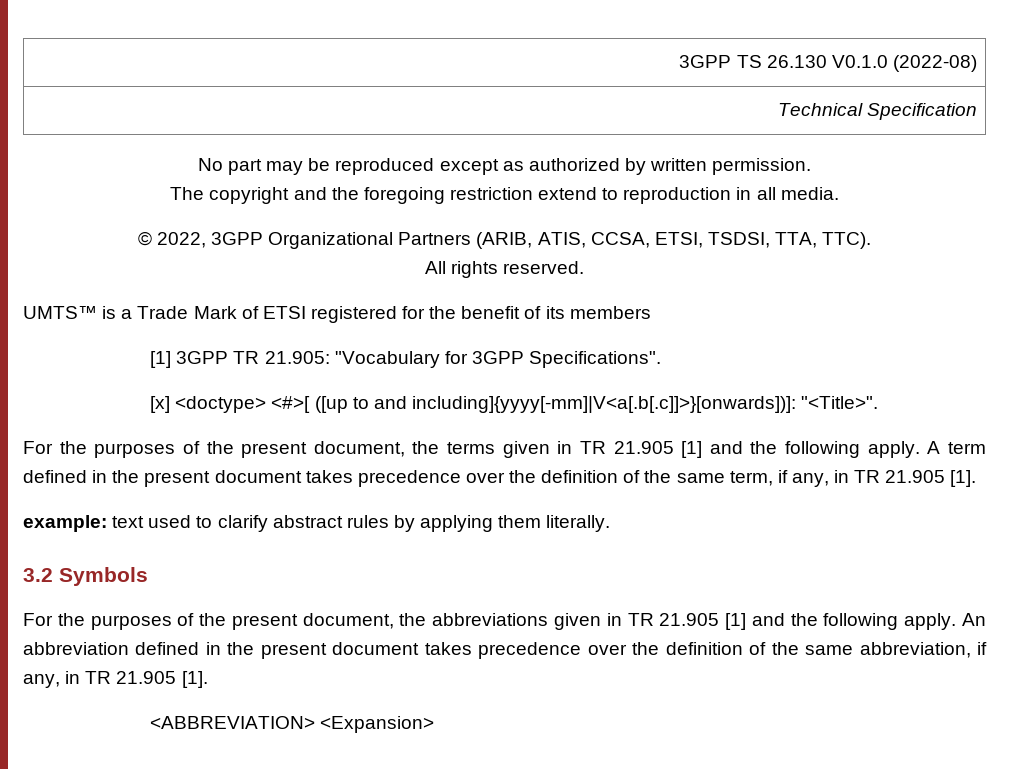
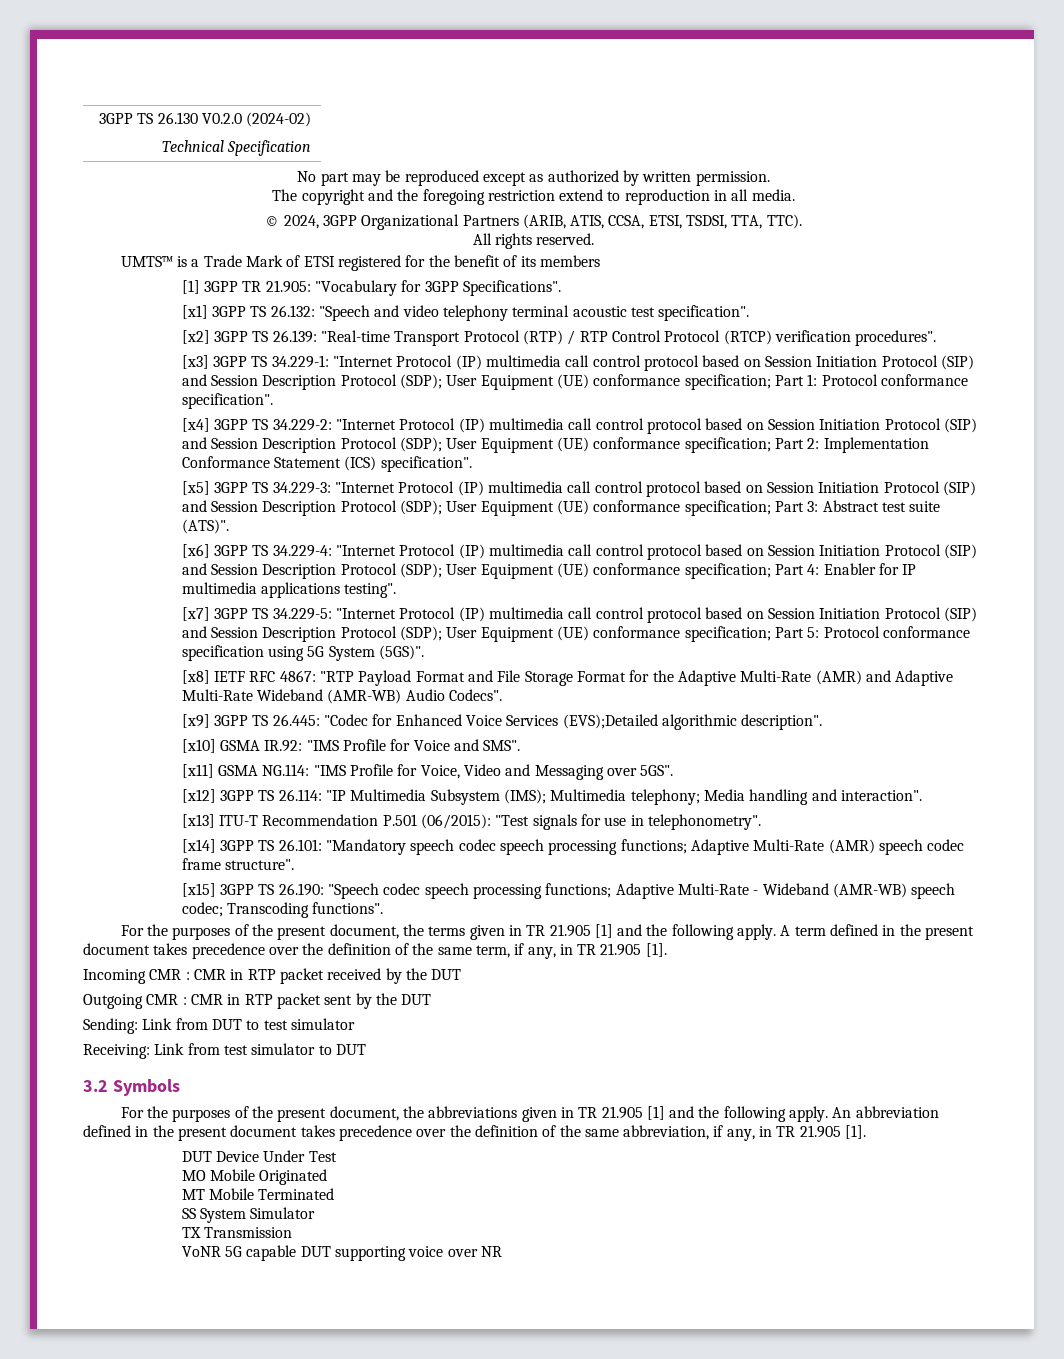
- 3GPP TS 26.130 V0.1.0 (2022-08)
+ 3GPP TS 26.130 V0.2.0 (2024-02)
- © 2022, 3GPP Organizational Partners (ARIB, ATIS, CCSA, ETSI, TSDSI, TTA, TTC).
+ © 2024, 3GPP Organizational Partners (ARIB, ATIS, CCSA, ETSI, TSDSI, TTA, TTC).
- [x] <doctype> <#>[ ([up to and including]{yyyy[-mm]|V<a[.b[.c]]>}[onwards])]: "<Title>".
+ [x1] 3GPP TS 26.132: "Speech and video telephony terminal acoustic test specification".
+ [x2] 3GPP TS 26.139: "Real-time Transport Protocol (RTP) / RTP Control Protocol (RTCP) verification procedures".
+ [x3] 3GPP TS 34.229-1: "Internet Protocol (IP) multimedia call control protocol based on Session Initiation Protocol (SIP) and Session Description Protocol (SDP); User Equipment (UE) conformance specification; Part 1: Protocol conformance specification".
+ [x4] 3GPP TS 34.229-2: "Internet Protocol (IP) multimedia call control protocol based on Session Initiation Protocol (SIP) and Session Description Protocol (SDP); User Equipment (UE) conformance specification; Part 2: Implementation Conformance Statement (ICS) specification".
+ [x5] 3GPP TS 34.229-3: "Internet Protocol (IP) multimedia call control protocol based on Session Initiation Protocol (SIP) and Session Description Protocol (SDP); User Equipment (UE) conformance specification; Part 3: Abstract test suite (ATS)".
+ [x6] 3GPP TS 34.229-4: "Internet Protocol (IP) multimedia call control protocol based on Session Initiation Protocol (SIP) and Session Description Protocol (SDP); User Equipment (UE) conformance specification; Part 4: Enabler for IP multimedia applications testing".
+ [x7] 3GPP TS 34.229-5: "Internet Protocol (IP) multimedia call control protocol based on Session Initiation Protocol (SIP) and Session Description Protocol (SDP); User Equipment (UE) conformance specification; Part 5: Protocol conformance specification using 5G System (5GS)".
+ [x8] IETF RFC 4867: "RTP Payload Format and File Storage Format for the Adaptive Multi-Rate (AMR) and Adaptive Multi-Rate Wideband (AMR-WB) Audio Codecs".
+ [x9] 3GPP TS 26.445: "Codec for Enhanced Voice Services (EVS);Detailed algorithmic description".
+ [x10] GSMA IR.92: "IMS Profile for Voice and SMS".
+ [x11] GSMA NG.114: "IMS Profile for Voice, Video and Messaging over 5GS".
+ [x12] 3GPP TS 26.114: "IP Multimedia Subsystem (IMS); Multimedia telephony; Media handling and interaction".
+ [x13] ITU-T Recommendation P.501 (06/2015): "Test signals for use in telephonometry".
+ [x14] 3GPP TS 26.101: "Mandatory speech codec speech processing functions; Adaptive Multi-Rate (AMR) speech codec frame structure".
+ [x15] 3GPP TS 26.190: "Speech codec speech processing functions; Adaptive Multi-Rate - Wideband (AMR-WB) speech codec; Transcoding functions".
- example: text used to clarify abstract rules by applying them literally.
+ Incoming CMR : CMR in RTP packet received by the DUT
+ Outgoing CMR : CMR in RTP packet sent by the DUT
+ Sending: Link from DUT to test simulator
+ Receiving: Link from test simulator to DUT
- <ABBREVIATION> <Expansion>
+ DUT Device Under Test
+ MO Mobile Originated
+ MT Mobile Terminated
+ SS System Simulator
+ TX Transmission
+ VoNR 5G capable DUT supporting voice over NR

